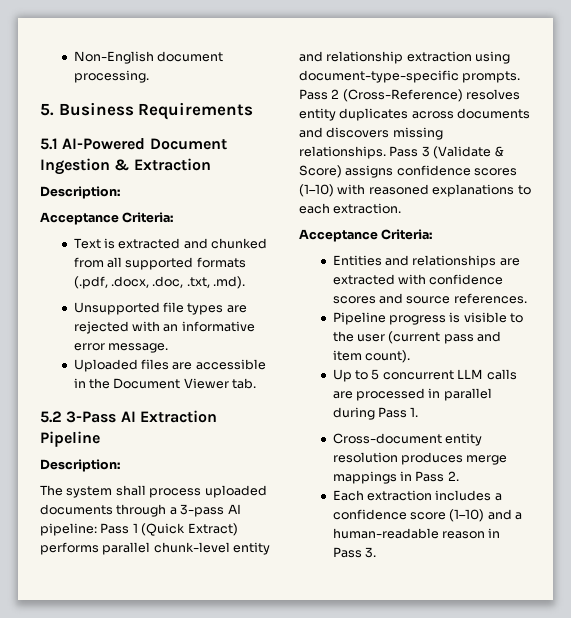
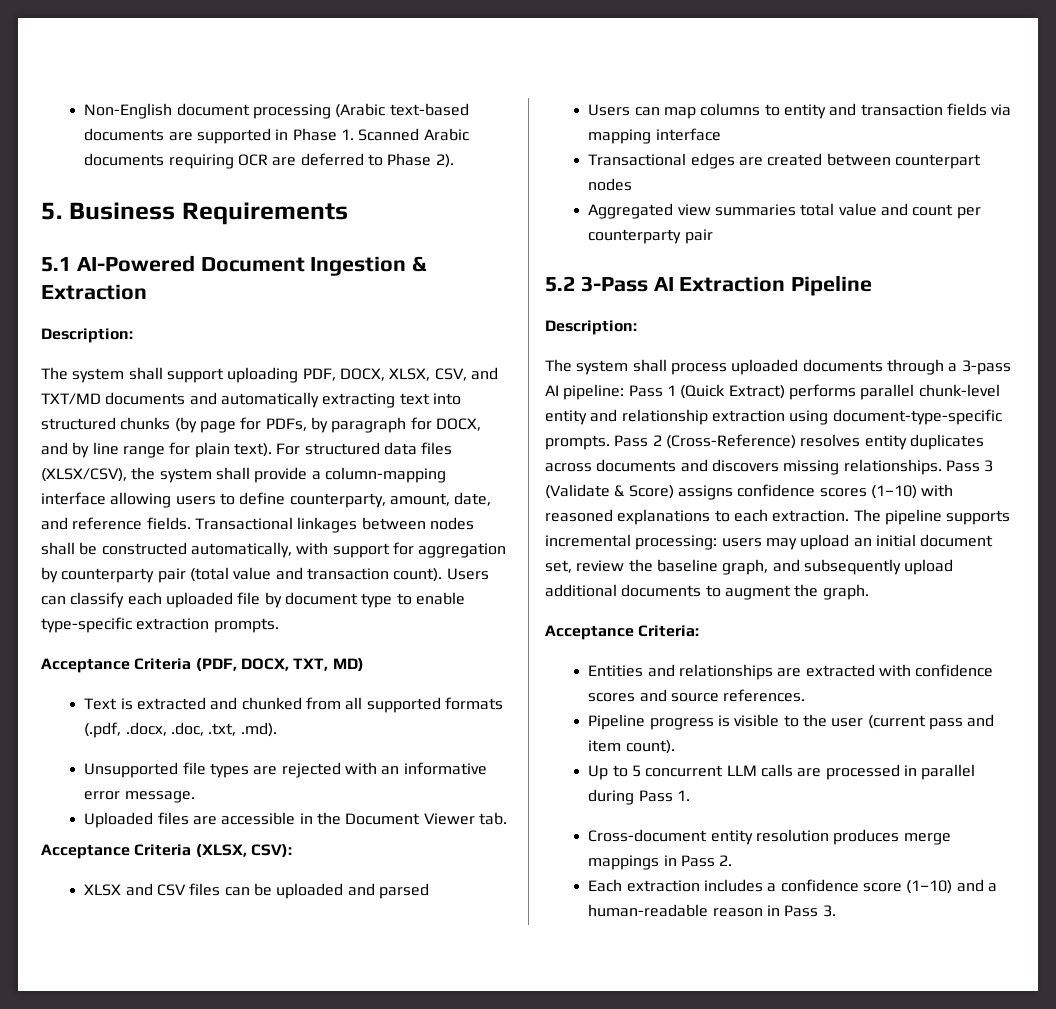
- Non-English document processing.
+ Non-English document processing (Arabic text-based documents are supported in Phase 1. Scanned Arabic documents requiring OCR are deferred to Phase 2).
  5.1 AI-Powered Document Ingestion & Extraction
  Description:
- Acceptance Criteria:
+ The system shall support uploading PDF, DOCX, XLSX, CSV, and TXT/MD documents and automatically extracting text into structured chunks (by page for PDFs, by paragraph for DOCX, and by line range for plain text). For structured data files (XLSX/CSV), the system shall provide a column-mapping interface allowing users to define counterparty, amount, date, and reference fields. Transactional linkages between nodes shall be constructed automatically, with support for aggregation by counterparty pair (total value and transaction count). Users can classify each uploaded file by document type to enable type-specific extraction prompts.
+ Acceptance Criteria (PDF, DOCX, TXT, MD)
+ Acceptance Criteria (XLSX, CSV):
+ XLSX and CSV files can be uploaded and parsed
+ Users can map columns to entity and transaction fields via mapping interface
+ Transactional edges are created between counterpart nodes
+ Aggregated view summaries total value and count per counterparty pair
+ The pipeline supports incremental processing: users may upload an initial document set, review the baseline graph, and subsequently upload additional documents to augment the graph.

